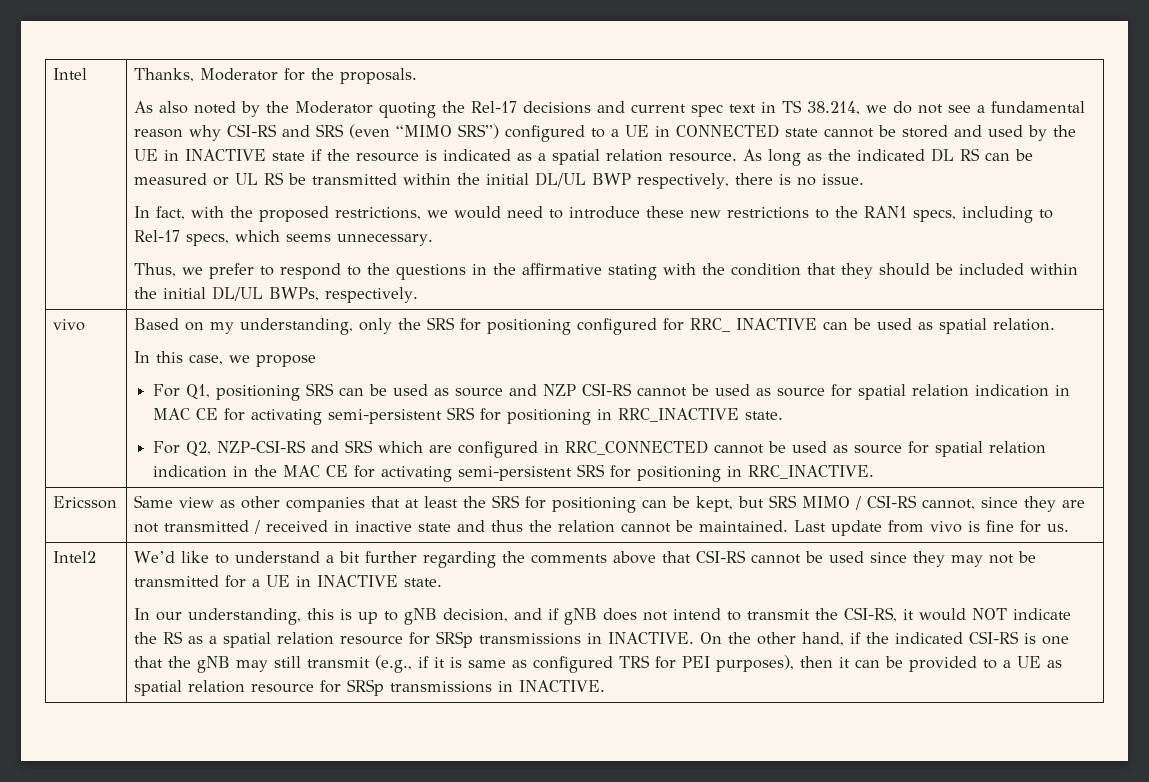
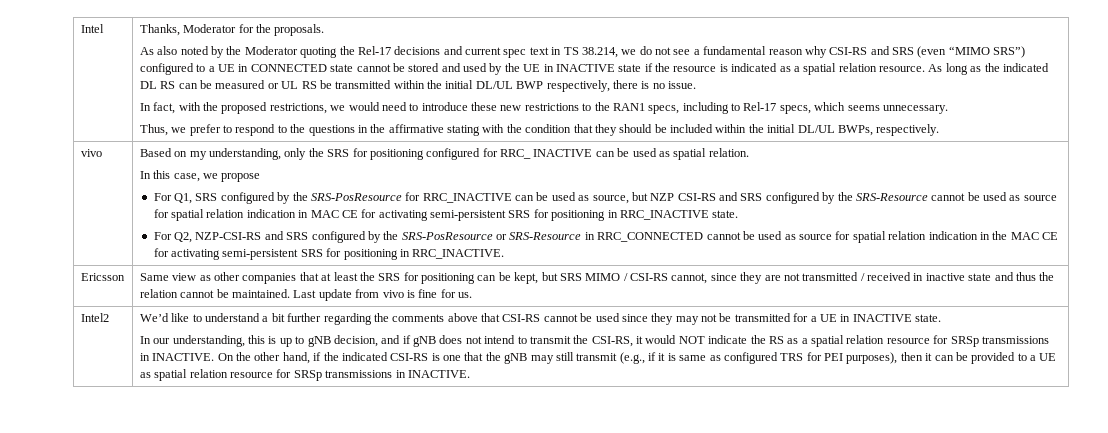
- For Q1, positioning SRS can be used as source and NZP CSI-RS cannot be used as source for spatial relation indication in MAC CE for activating semi-persistent SRS for positioning in RRC_INACTIVE state.
+ For Q1, SRS configured by the SRS-PosResource for RRC_INACTIVE can be used as source, but NZP CSI-RS and SRS configured by the SRS-Resource cannot be used as source for spatial relation indication in MAC CE for activating semi-persistent SRS for positioning in RRC_INACTIVE state.
- For Q2, NZP-CSI-RS and SRS which are configured in RRC_CONNECTED cannot be used as source for spatial relation indication in the MAC CE for activating semi-persistent SRS for positioning in RRC_INACTIVE.
+ For Q2, NZP-CSI-RS and SRS configured by the SRS-PosResource or SRS-Resource in RRC_CONNECTED cannot be used as source for spatial relation indication in the MAC CE for activating semi-persistent SRS for positioning in RRC_INACTIVE.

